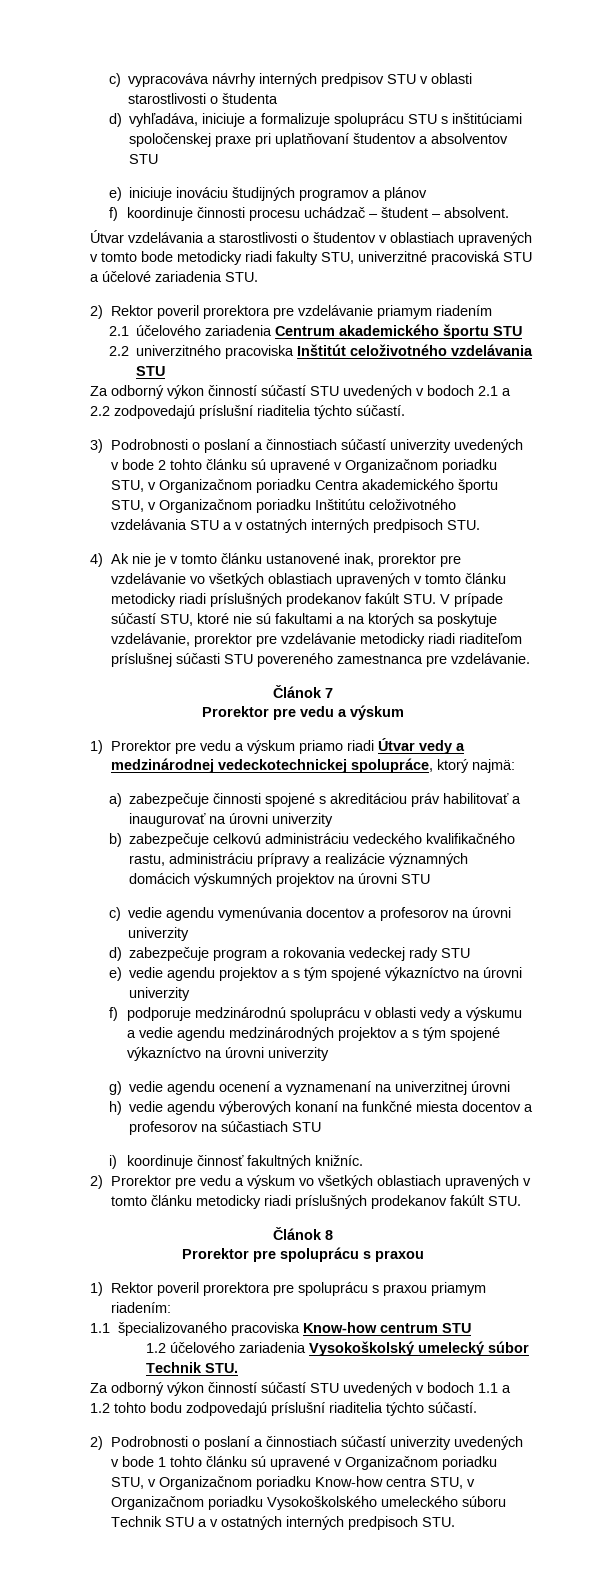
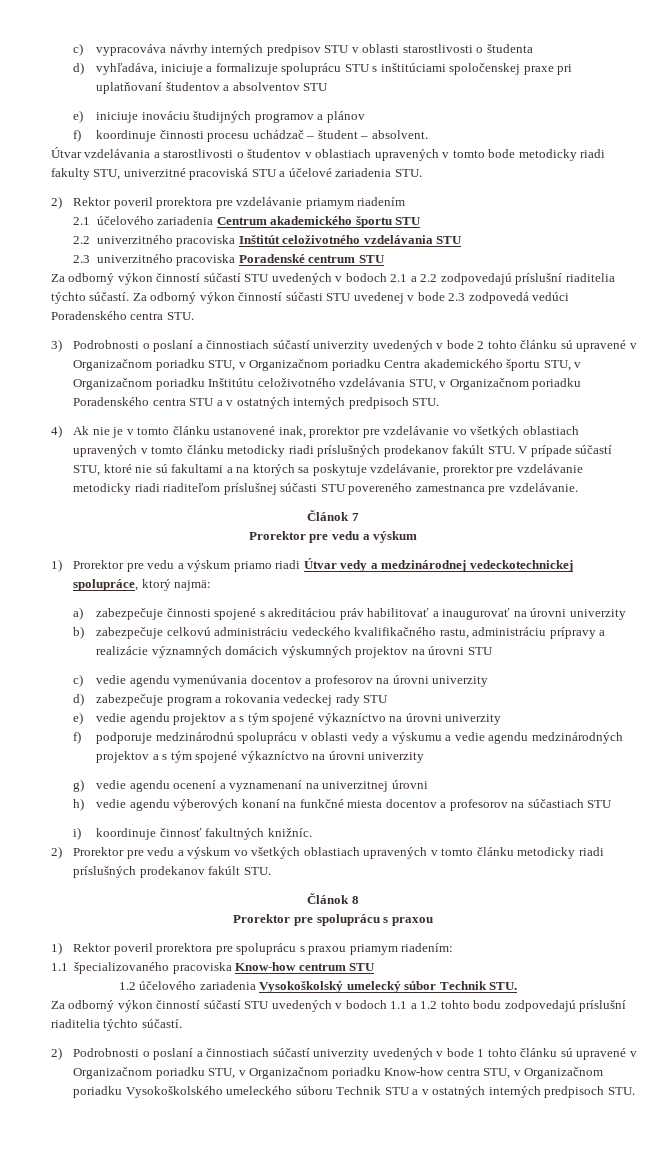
+ 2.3 univerzitného pracoviska Poradenské centrum STU
+ Za odborný výkon činností súčasti STU uvedenej v bode 2.3 zodpovedá vedúci Poradenského centra STU.
- 3) Podrobnosti o poslaní a činnostiach súčastí univerzity uvedených v bode 2 tohto článku sú upravené v Organizačnom poriadku STU, v Organizačnom poriadku Centra akademického športu STU, v Organizačnom poriadku Inštitútu celoživotného vzdelávania STU a v ostatných interných predpisoch STU.
+ 3) Podrobnosti o poslaní a činnostiach súčastí univerzity uvedených v bode 2 tohto článku sú upravené v Organizačnom poriadku STU, v Organizačnom poriadku Centra akademického športu STU, v Organizačnom poriadku Inštitútu celoživotného vzdelávania STU, v Organizačnom poriadku Poradenského centra STU a v ostatných interných predpisoch STU.

